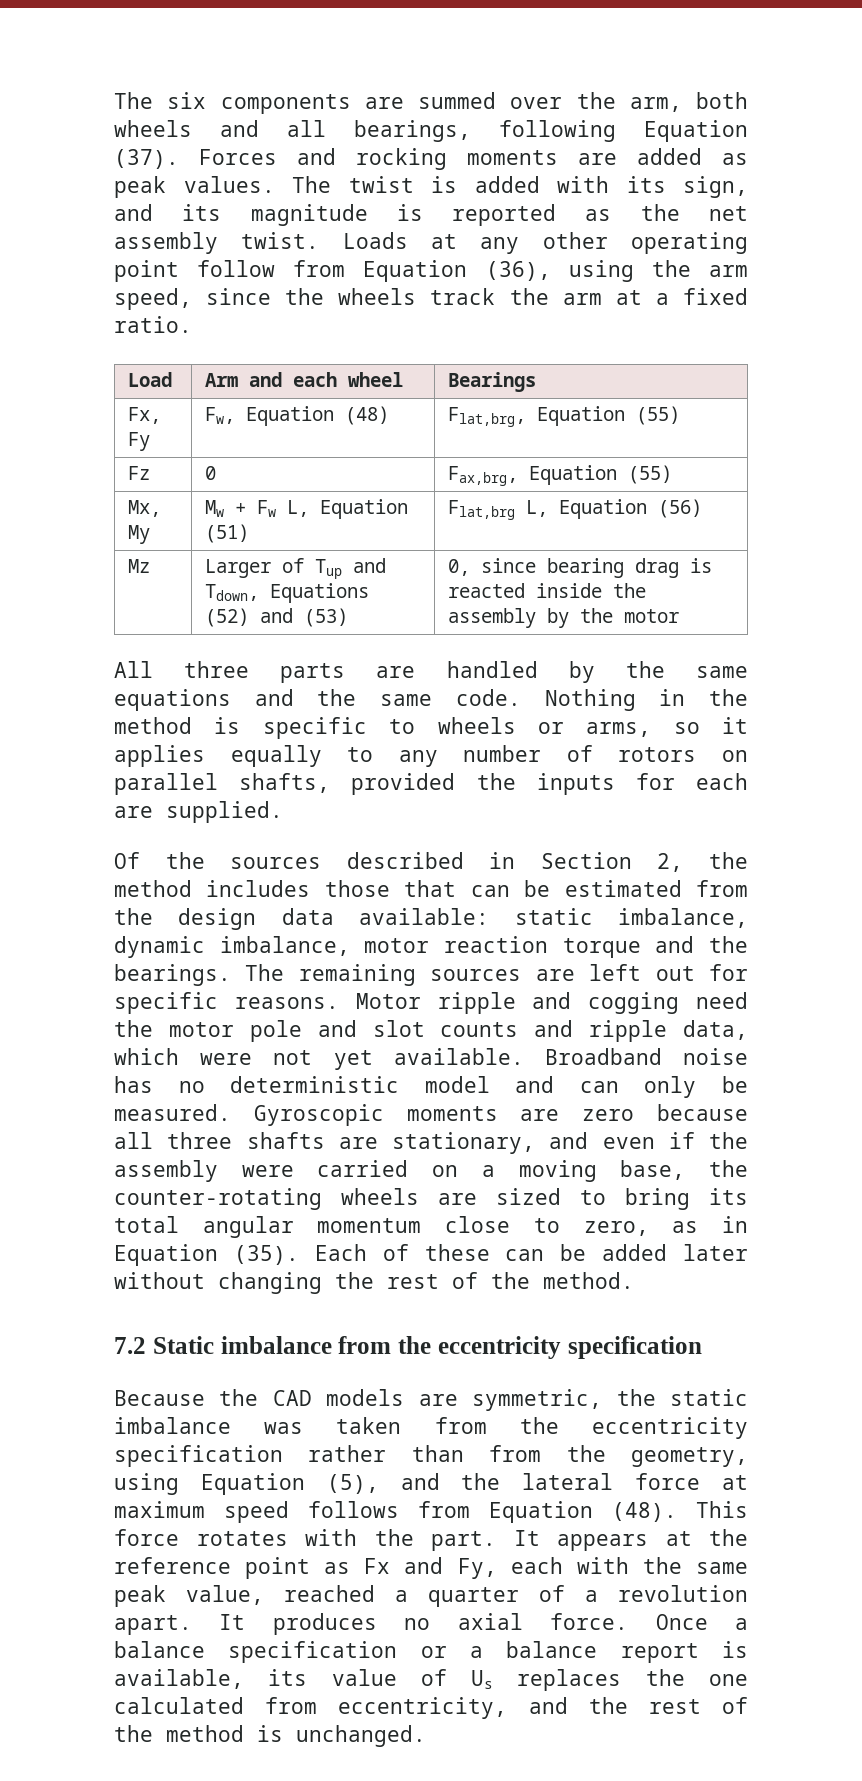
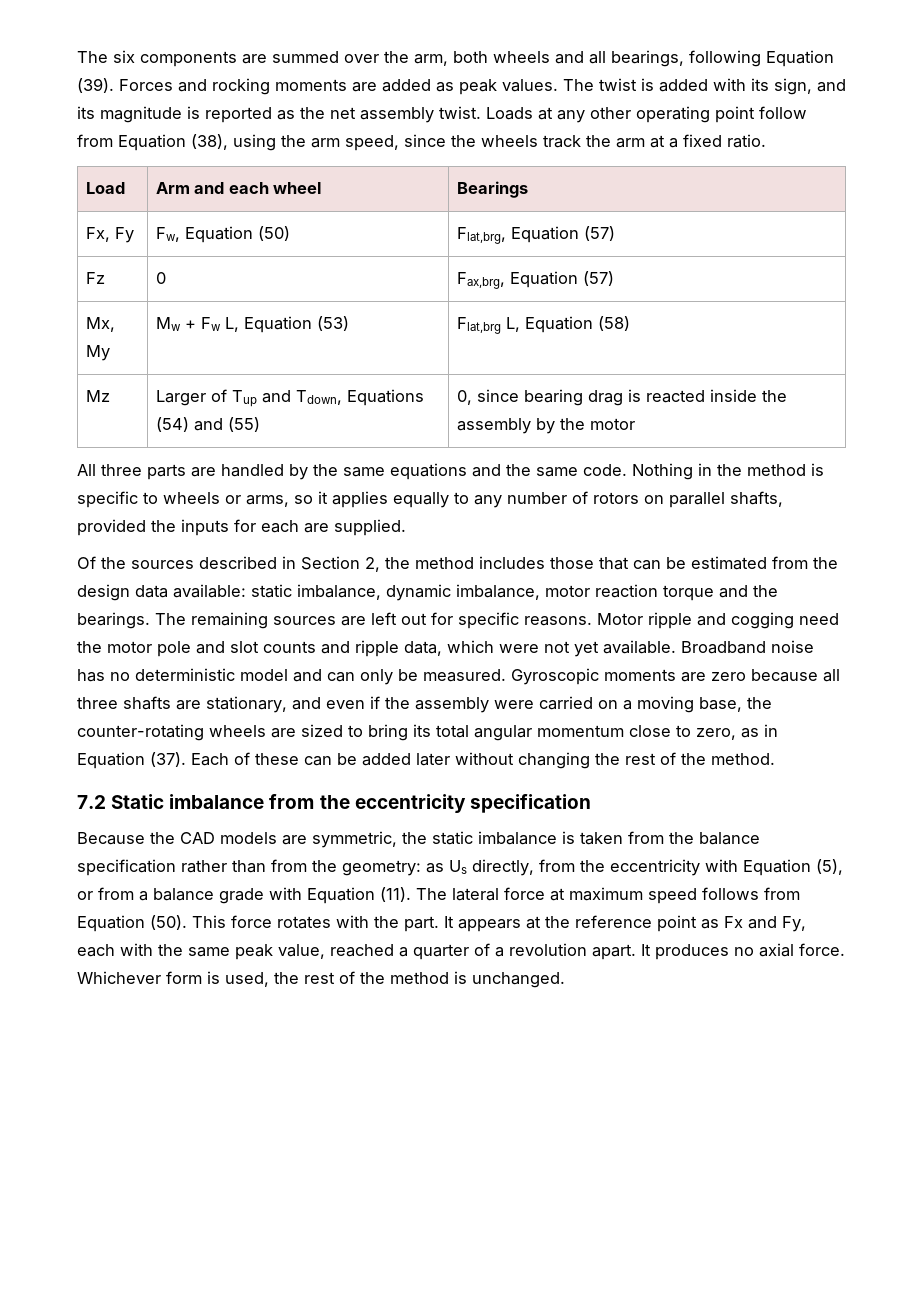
- The six components are summed over the arm, both wheels and all bearings, following Equation (37).
+ The six components are summed over the arm, both wheels and all bearings, following Equation (39).
- Loads at any other operating point follow from Equation (36), using the arm speed, since the wheels track the arm at a fixed ratio.
+ Loads at any other operating point follow from Equation (38), using the arm speed, since the wheels track the arm at a fixed ratio.
- Fx, Fy | Fw, Equation (48) | Flat,brg, Equation (55)
+ Fx, Fy | Fw, Equation (50) | Flat,brg, Equation (57)
- Fz | 0 | Fax,brg, Equation (55)
+ Fz | 0 | Fax,brg, Equation (57)
- Mx, My | Mw + Fw L, Equation (51) | Flat,brg L, Equation (56)
+ Mx, My | Mw + Fw L, Equation (53) | Flat,brg L, Equation (58)
- Mz | Larger of Tup and Tdown, Equations (52) and (53) | 0, since bearing drag is reacted inside the assembly by the motor
+ Mz | Larger of Tup and Tdown, Equations (54) and (55) | 0, since bearing drag is reacted inside the assembly by the motor
- Gyroscopic moments are zero because all three shafts are stationary, and even if the assembly were carried on a moving base, the counter-rotating wheels are sized to bring its total angular momentum close to zero, as in Equation (35).
+ Gyroscopic moments are zero because all three shafts are stationary, and even if the assembly were carried on a moving base, the counter-rotating wheels are sized to bring its total angular momentum close to zero, as in Equation (37).
- Because the CAD models are symmetric, the static imbalance was taken from the eccentricity specification rather than from the geometry, using Equation (5), and the lateral force at maximum speed follows from Equation (48).
+ Because the CAD models are symmetric, the static imbalance is taken from the balance specification rather than from the geometry: as Us directly, from the eccentricity with Equation (5), or from a balance grade with Equation (11). The lateral force at maximum speed follows from Equation (50).
- Once a balance specification or a balance report is available, its value of Us replaces the one calculated from eccentricity, and the rest of the method is unchanged.
+ Whichever form is used, the rest of the method is unchanged.

